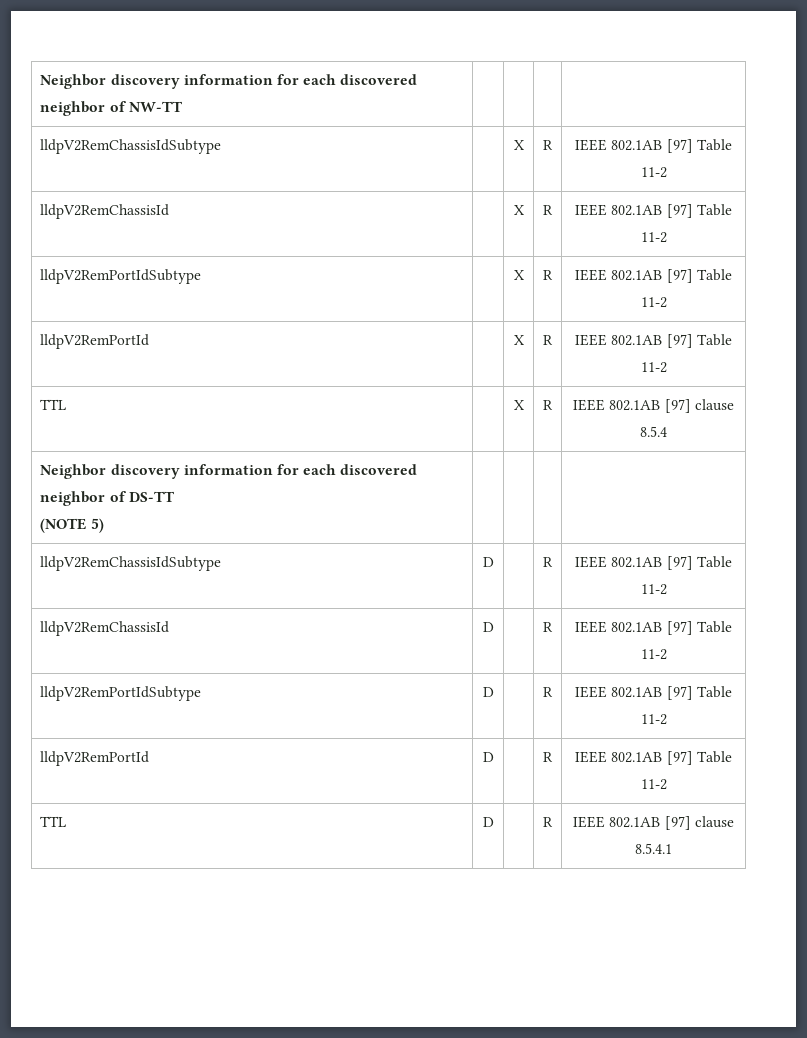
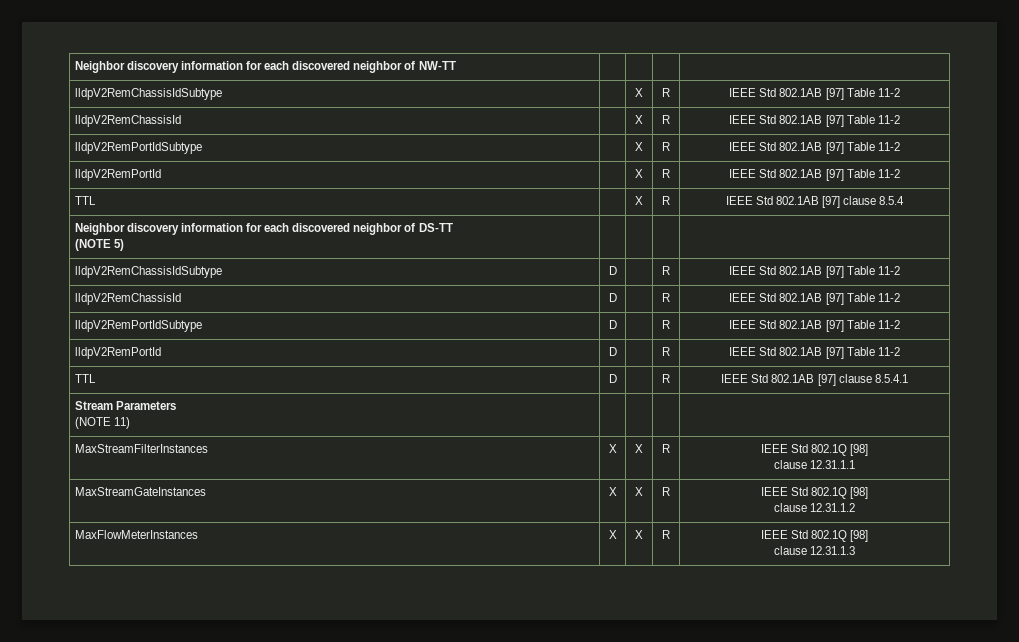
- lldpV2RemChassisIdSubtype | | X | R | IEEE 802.1AB [97] Table 11-2
+ lldpV2RemChassisIdSubtype | | X | R | IEEE Std 802.1AB [97] Table 11-2
- lldpV2RemChassisId | | X | R | IEEE 802.1AB [97] Table 11-2
+ lldpV2RemChassisId | | X | R | IEEE Std 802.1AB [97] Table 11-2
- lldpV2RemPortIdSubtype | | X | R | IEEE 802.1AB [97] Table 11-2
+ lldpV2RemPortIdSubtype | | X | R | IEEE Std 802.1AB [97] Table 11-2
- lldpV2RemPortId | | X | R | IEEE 802.1AB [97] Table 11-2
+ lldpV2RemPortId | | X | R | IEEE Std 802.1AB [97] Table 11-2
- TTL | | X | R | IEEE 802.1AB [97] clause 8.5.4
+ TTL | | X | R | IEEE Std 802.1AB [97] clause 8.5.4
- lldpV2RemChassisIdSubtype | D | | R | IEEE 802.1AB [97] Table 11-2
+ lldpV2RemChassisIdSubtype | D | | R | IEEE Std 802.1AB [97] Table 11-2
- lldpV2RemChassisId | D | | R | IEEE 802.1AB [97] Table 11-2
+ lldpV2RemChassisId | D | | R | IEEE Std 802.1AB [97] Table 11-2
- lldpV2RemPortIdSubtype | D | | R | IEEE 802.1AB [97] Table 11-2
+ lldpV2RemPortIdSubtype | D | | R | IEEE Std 802.1AB [97] Table 11-2
- lldpV2RemPortId | D | | R | IEEE 802.1AB [97] Table 11-2
+ lldpV2RemPortId | D | | R | IEEE Std 802.1AB [97] Table 11-2
- TTL | D | | R | IEEE 802.1AB [97] clause 8.5.4.1
+ TTL | D | | R | IEEE Std 802.1AB [97] clause 8.5.4.1
+ Stream Parameters
+ (NOTE 11) | | | |
+ MaxStreamFilterInstances | X | X | R | IEEE Std 802.1Q [98]
+ clause 12.31.1.1
+ MaxStreamGateInstances | X | X | R | IEEE Std 802.1Q [98]
+ clause 12.31.1.2
+ MaxFlowMeterInstances | X | X | R | IEEE Std 802.1Q [98]
+ clause 12.31.1.3

